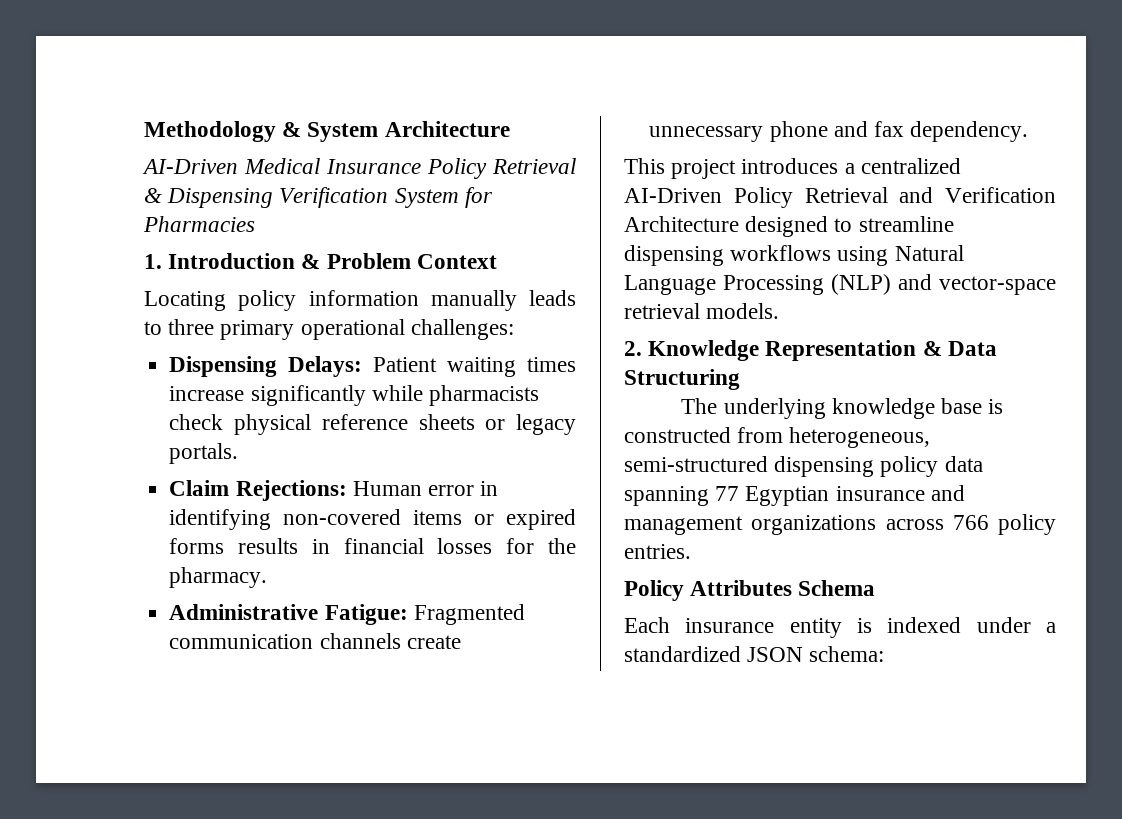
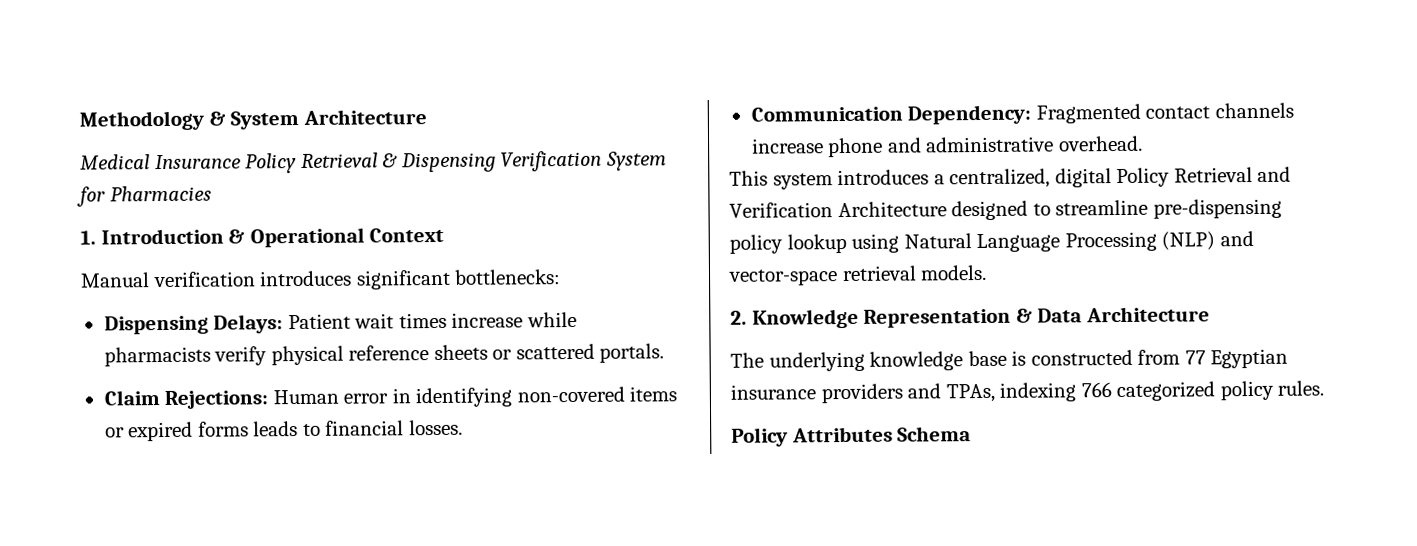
- AI-Driven Medical Insurance Policy Retrieval & Dispensing Verification System for Pharmacies
+ Medical Insurance Policy Retrieval & Dispensing Verification System for Pharmacies
- 1. Introduction & Problem Context
+ 1. Introduction & Operational Context
- Locating policy information manually leads to three primary operational challenges:
+ Manual verification introduces significant bottlenecks:
- Dispensing Delays: Patient waiting times increase significantly while pharmacists check physical reference sheets or legacy portals.
+ Dispensing Delays: Patient wait times increase while pharmacists verify physical reference sheets or scattered portals.
- Claim Rejections: Human error in identifying non-covered items or expired forms results in financial losses for the pharmacy.
- Administrative Fatigue: Fragmented communication channels create unnecessary phone and fax dependency.
+ Claim Rejections: Human error in identifying non-covered items or expired forms leads to financial losses.
+ Communication Dependency: Fragmented contact channels increase phone and administrative overhead.
- This project introduces a centralized AI-Driven Policy Retrieval and Verification Architecture designed to streamline dispensing workflows using Natural Language Processing (NLP) and vector-space retrieval models.
+ This system introduces a centralized, digital Policy Retrieval and Verification Architecture designed to streamline pre-dispensing policy lookup using Natural Language Processing (NLP) and vector-space retrieval models.
- 2. Knowledge Representation & Data Structuring
+ 2. Knowledge Representation & Data Architecture
- The underlying knowledge base is constructed from heterogeneous, semi-structured dispensing policy data spanning 77 Egyptian insurance and management organizations across 766 policy entries.
+ The underlying knowledge base is constructed from 77 Egyptian insurance providers and TPAs, indexing 766 categorized policy rules.
  Policy Attributes Schema
- Each insurance entity is indexed under a standardized JSON schema:

